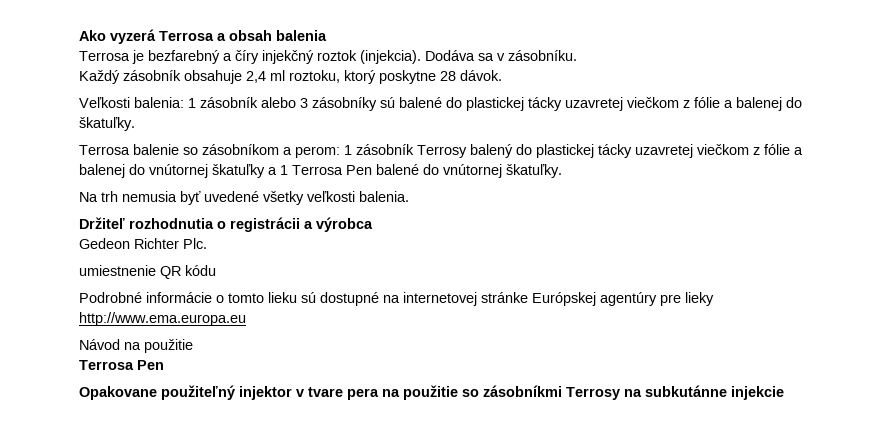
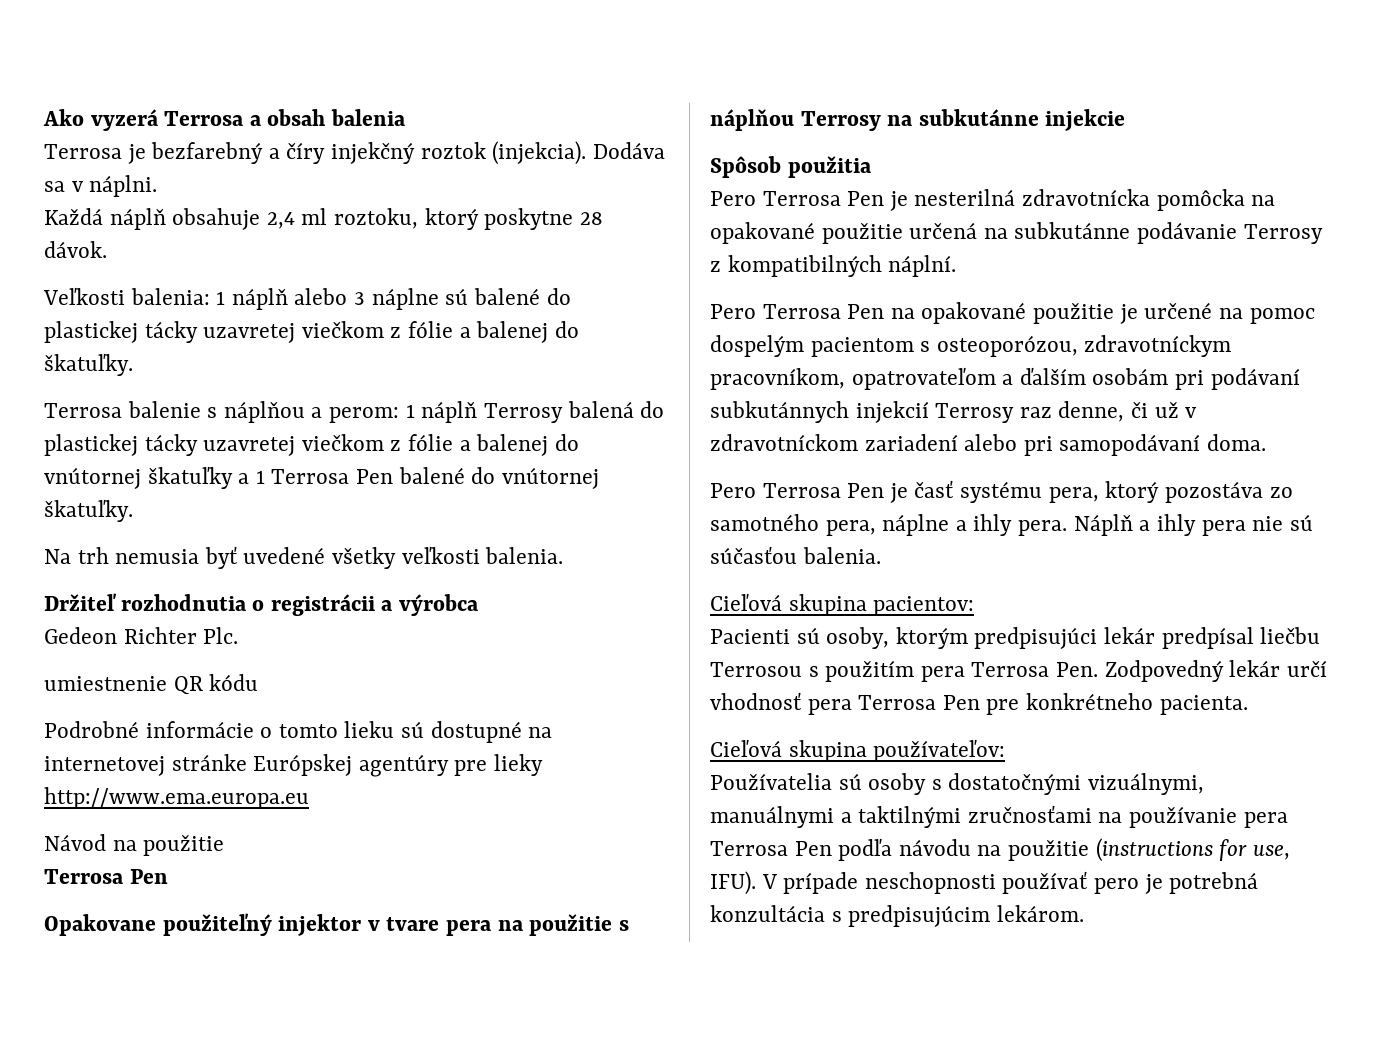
- Dodáva sa v zásobníku.
- Každý zásobník obsahuje 2,4 ml roztoku, ktorý poskytne 28 dávok.
+ Dodáva sa v náplni.
+ Každá náplň obsahuje 2,4 ml roztoku, ktorý poskytne 28 dávok.
- Veľkosti balenia: 1 zásobník alebo 3 zásobníky sú balené do plastickej tácky uzavretej viečkom z fólie a balenej do škatuľky.
+ Veľkosti balenia: 1 náplň alebo 3 náplne sú balené do plastickej tácky uzavretej viečkom z fólie a balenej do škatuľky.
- Terrosa balenie so zásobníkom a perom: 1 zásobník Terrosy balený do plastickej tácky uzavretej viečkom z fólie a balenej do vnútornej škatuľky a 1 Terrosa Pen balené do vnútornej škatuľky.
+ Terrosa balenie s náplňou a perom: 1 náplň Terrosy balená do plastickej tácky uzavretej viečkom z fólie a balenej do vnútornej škatuľky a 1 Terrosa Pen balené do vnútornej škatuľky.
- Opakovane použiteľný injektor v tvare pera na použitie so zásobníkmi Terrosy na subkutánne injekcie
+ Opakovane použiteľný injektor v tvare pera na použitie s náplňou Terrosy na subkutánne injekcie
+ Spôsob použitia
+ Pero Terrosa Pen je nesterilná zdravotnícka pomôcka na opakované použitie určená na subkutánne podávanie Terrosy z kompatibilných náplní.
+ Pero Terrosa Pen na opakované použitie je určené na pomoc dospelým pacientom s osteoporózou, zdravotníckym pracovníkom, opatrovateľom a ďalším osobám pri podávaní subkutánnych injekcií Terrosy raz denne, či už v zdravotníckom zariadení alebo pri samopodávaní doma.
+ Pero Terrosa Pen je časť systému pera, ktorý pozostáva zo samotného pera, náplne a ihly pera. Náplň a ihly pera nie sú súčasťou balenia.
+ Cieľová skupina pacientov:
+ Pacienti sú osoby, ktorým predpisujúci lekár predpísal liečbu Terrosou s použitím pera Terrosa Pen. Zodpovedný lekár určí vhodnosť pera Terrosa Pen pre konkrétneho pacienta.
+ Cieľová skupina používateľov:
+ Používatelia sú osoby s dostatočnými vizuálnymi, manuálnymi a taktilnými zručnosťami na používanie pera Terrosa Pen podľa návodu na použitie (instructions for use, IFU). V prípade neschopnosti používať pero je potrebná konzultácia s predpisujúcim lekárom.

